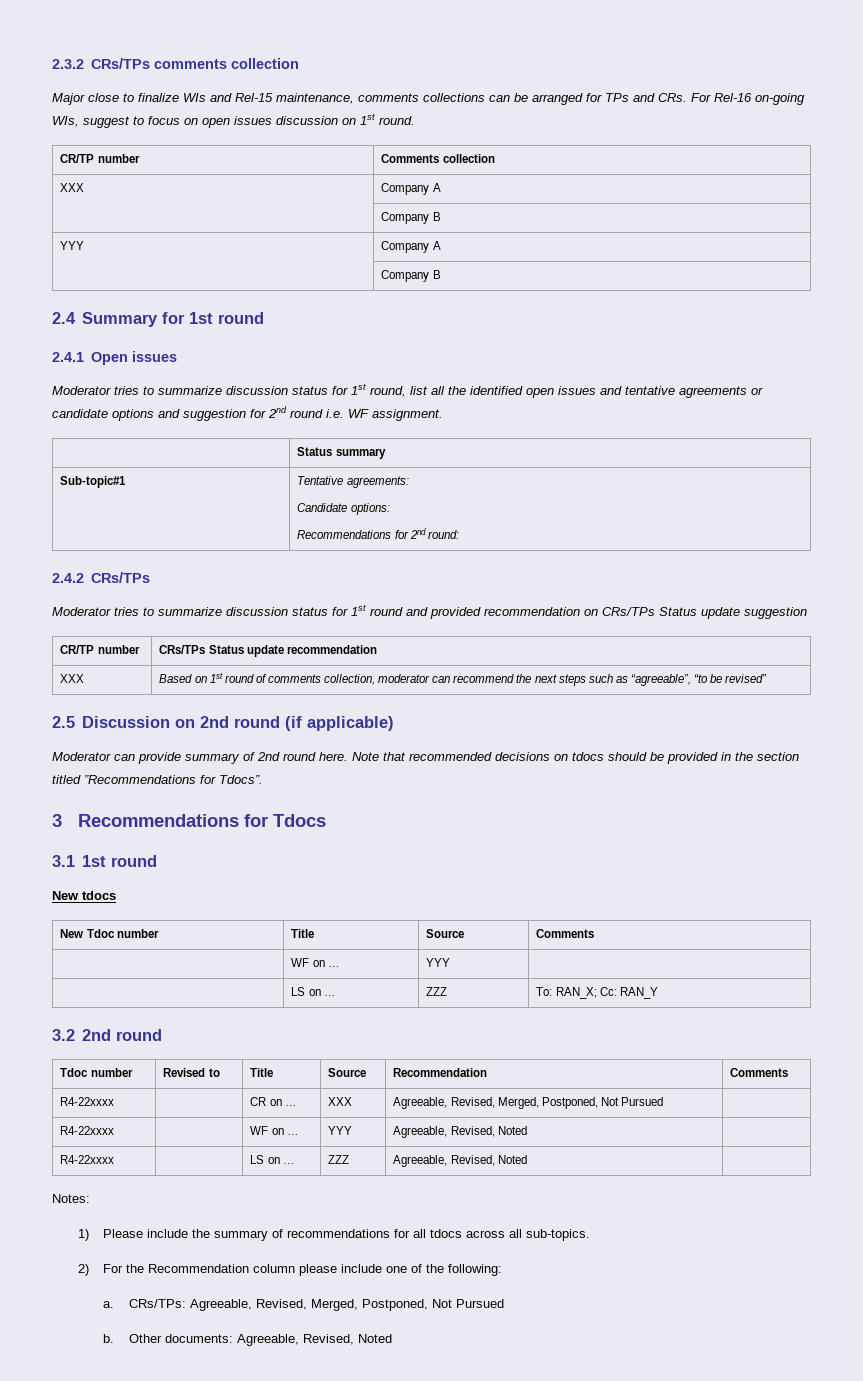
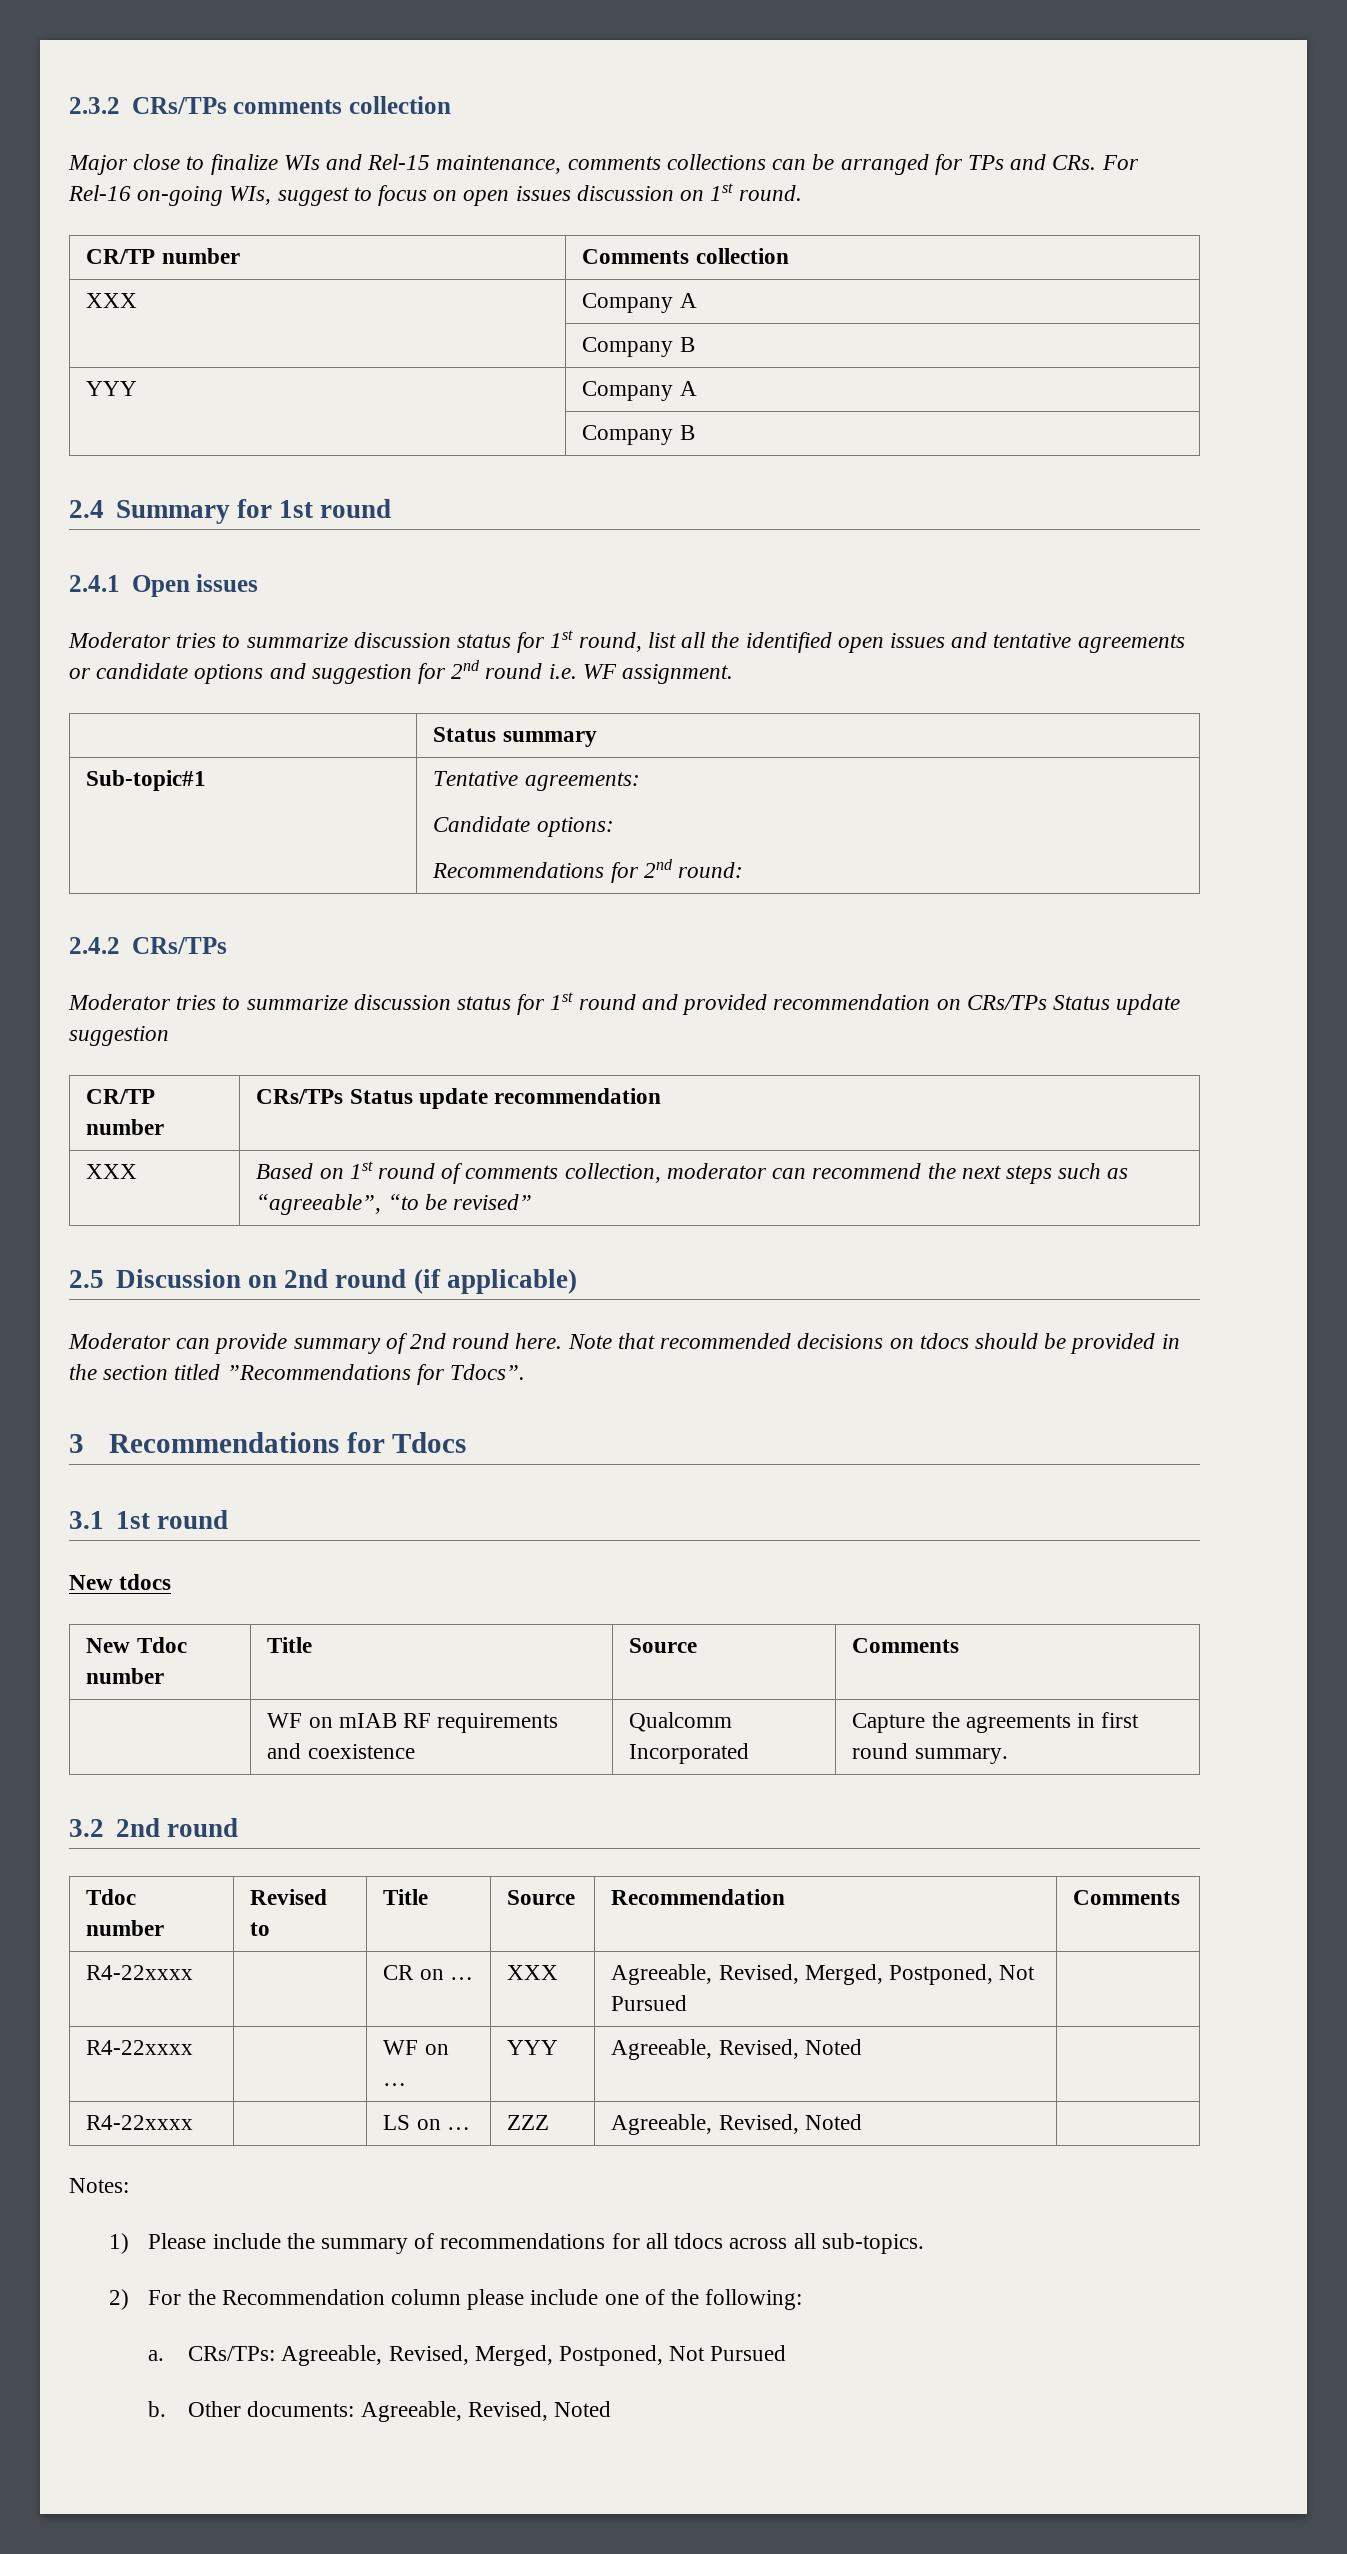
  New Tdoc number | Title | Source | Comments
- | WF on … | YYY |
- | LS on … | ZZZ | To: RAN_X; Cc: RAN_Y
+ | WF on mIAB RF requirements and coexistence | Qualcomm Incorporated | Capture the agreements in first round summary.

